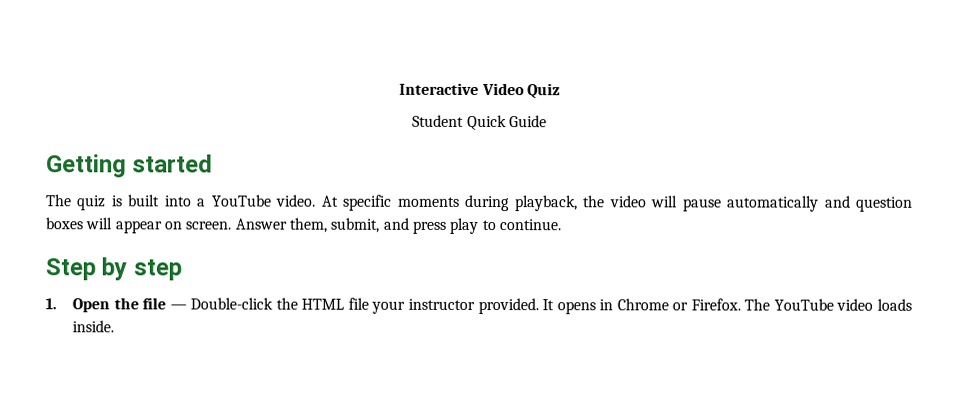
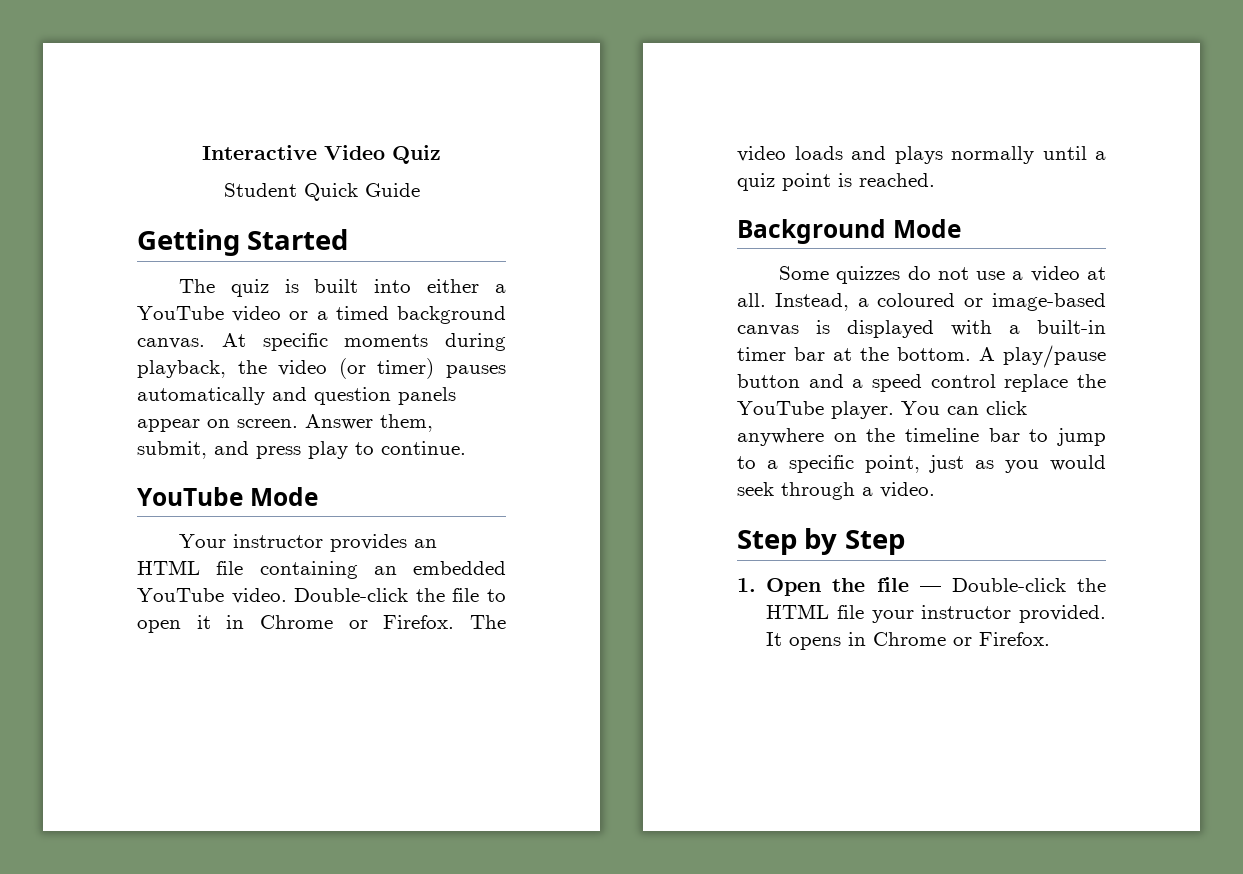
- Getting started
+ Getting Started
- The quiz is built into a YouTube video.
+ The quiz is built into either a YouTube video or a timed background canvas.
- At specific moments during playback, the video will pause automatically and question boxes will appear on screen.
+ At specific moments during playback, the video (or timer) pauses automatically and question panels appear on screen.
+ YouTube Mode
+ Your instructor provides an HTML file containing an embedded YouTube video. Double-click the file to open it in Chrome or Firefox. The video loads and plays normally until a quiz point is reached.
+ Background Mode
+ Some quizzes do not use a video at all. Instead, a coloured or image-based canvas is displayed with a built-in timer bar at the bottom. A play/pause button and a speed control replace the YouTube player. You can click anywhere on the timeline bar to jump to a specific point, just as you would seek through a video.
- Step by step
+ Step by Step
- The YouTube video loads inside.

